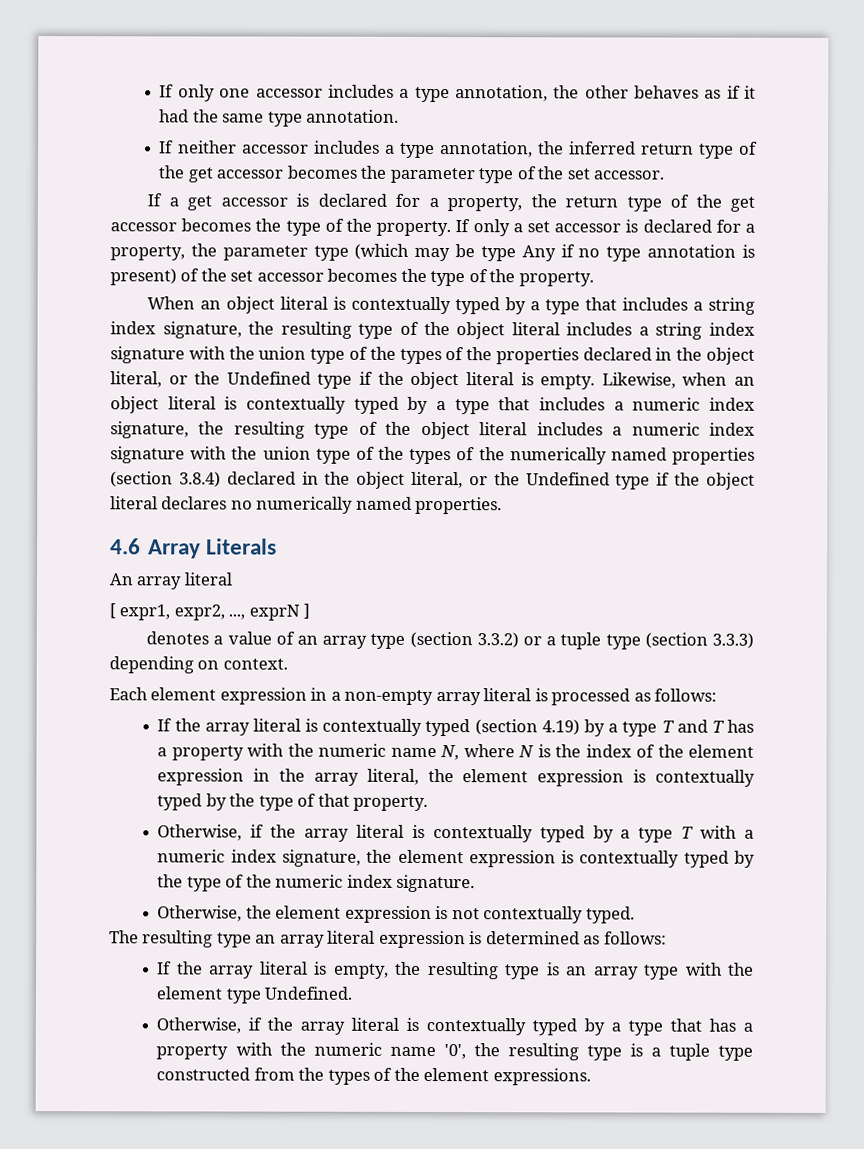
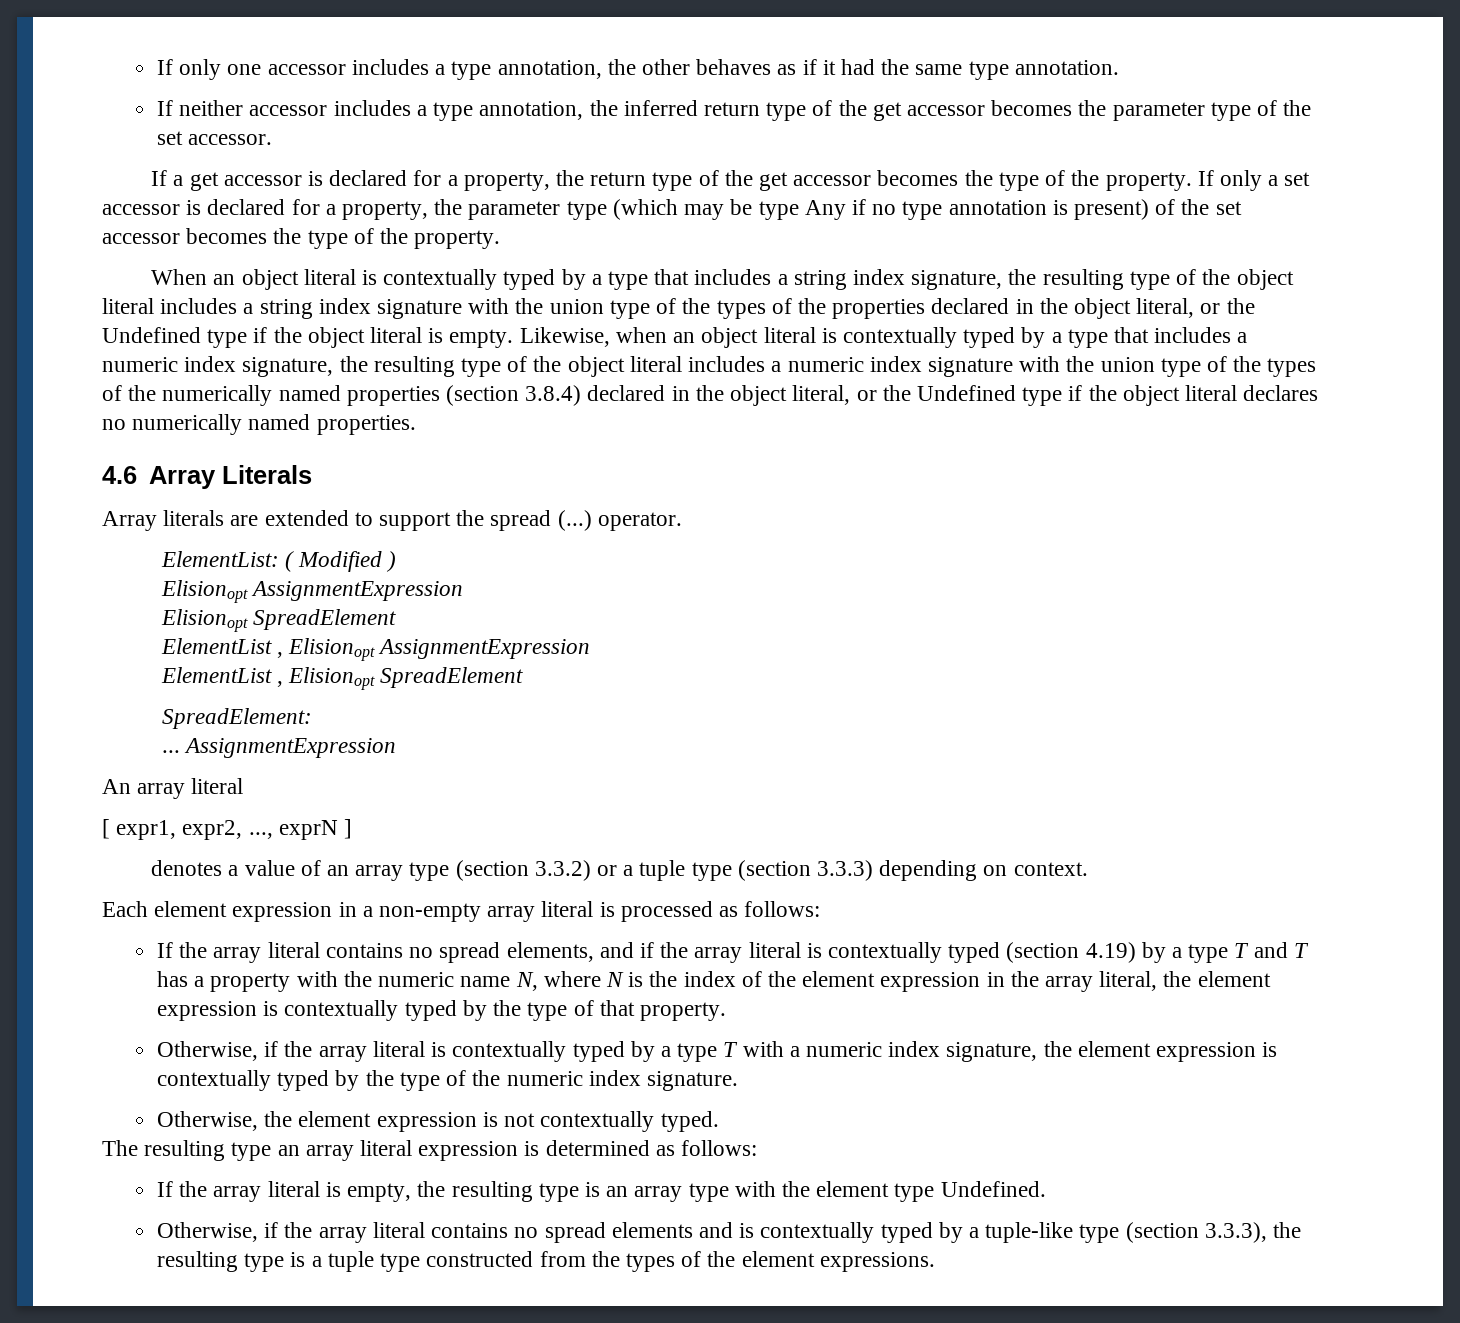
+ Array literals are extended to support the spread (...) operator.
+ ElementList: ( Modified )
+ Elisionopt AssignmentExpression
+ Elisionopt SpreadElement
+ ElementList , Elisionopt AssignmentExpression
+ ElementList , Elisionopt SpreadElement
+ SpreadElement:
+ ... AssignmentExpression
- If the array literal is contextually typed (section 4.19) by a type T and T has a property with the numeric name N, where N is the index of the element expression in the array literal, the element expression is contextually typed by the type of that property.
+ If the array literal contains no spread elements, and if the array literal is contextually typed (section 4.19) by a type T and T has a property with the numeric name N, where N is the index of the element expression in the array literal, the element expression is contextually typed by the type of that property.
- Otherwise, if the array literal is contextually typed by a type that has a property with the numeric name '0', the resulting type is a tuple type constructed from the types of the element expressions.
+ Otherwise, if the array literal contains no spread elements and is contextually typed by a tuple-like type (section 3.3.3), the resulting type is a tuple type constructed from the types of the element expressions.

